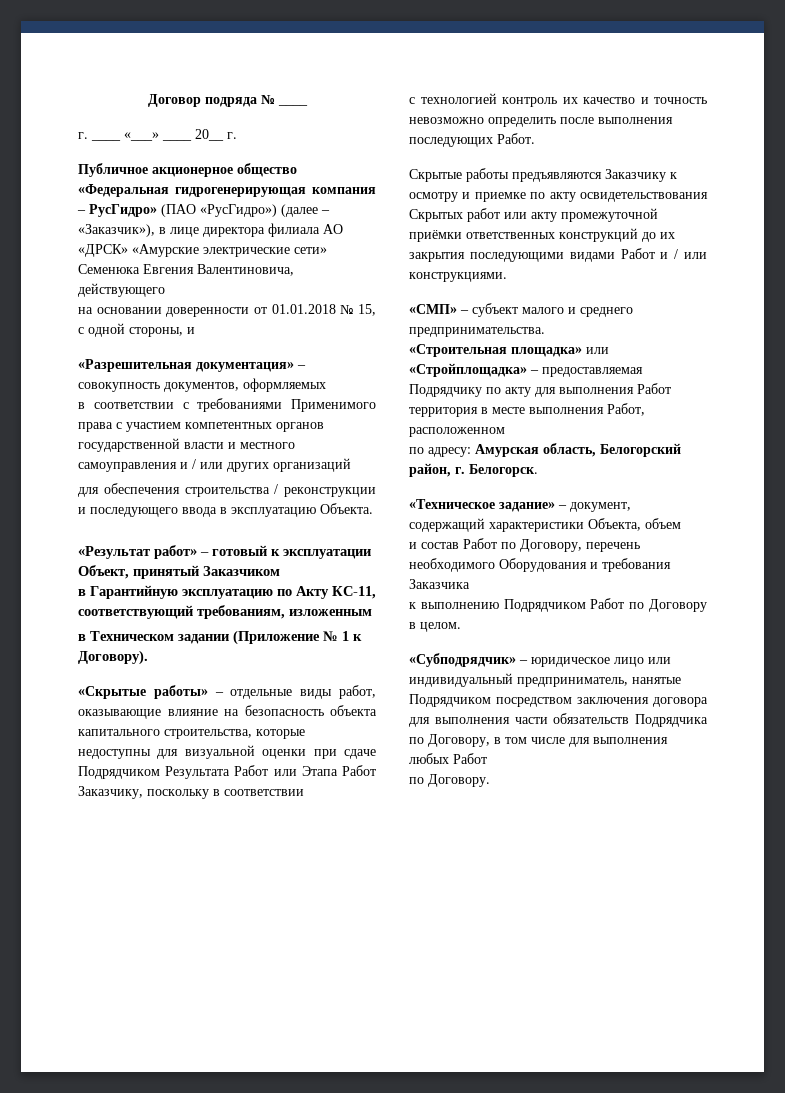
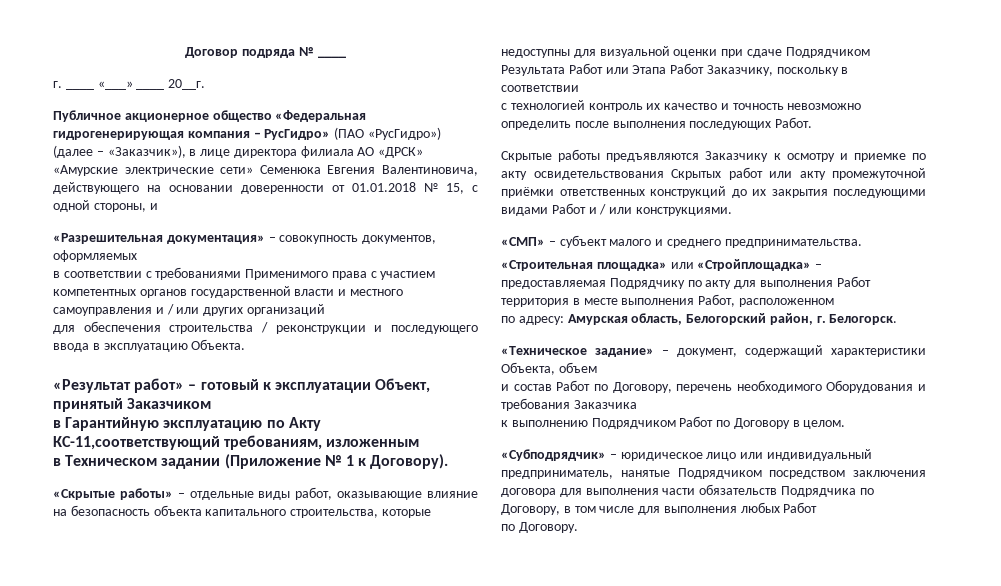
- г. ____ «___» ____ 20__ г.
+ г. ____ «___» ____ 20__г.
- Публичное акционерное общество «Федеральная гидрогенерирующая компания – РусГидро» (ПАО «РусГидро») (далее – «Заказчик»), в лице директора филиала АО «ДРСК» «Амурские электрические сети» Семенюка Евгения Валентиновича, действующего
- на основании доверенности от 01.01.2018 № 15, с одной стороны, и
+ Публичное акционерное общество «Федеральная гидрогенерирующая компания – РусГидро» (ПАО «РусГидро») (далее – «Заказчик»), в лице директора филиала АО «ДРСК» «Амурские электрические сети» Семенюка Евгения Валентиновича, действующего на основании доверенности от 01.01.2018 № 15, с одной стороны, и
- в Гарантийную эксплуатацию по Акту КС-11, соответствующий требованиям, изложенным
+ в Гарантийную эксплуатацию по Акту КС-11,соответствующий требованиям, изложенным

